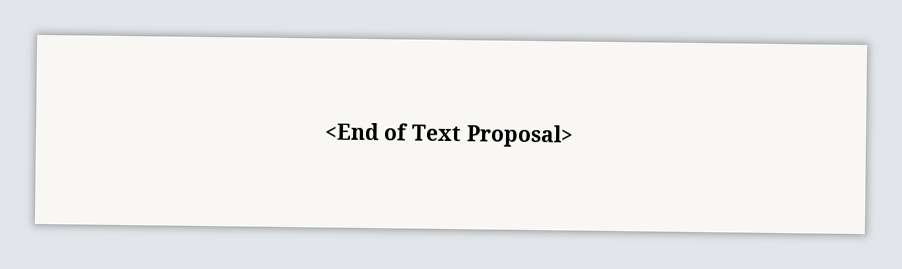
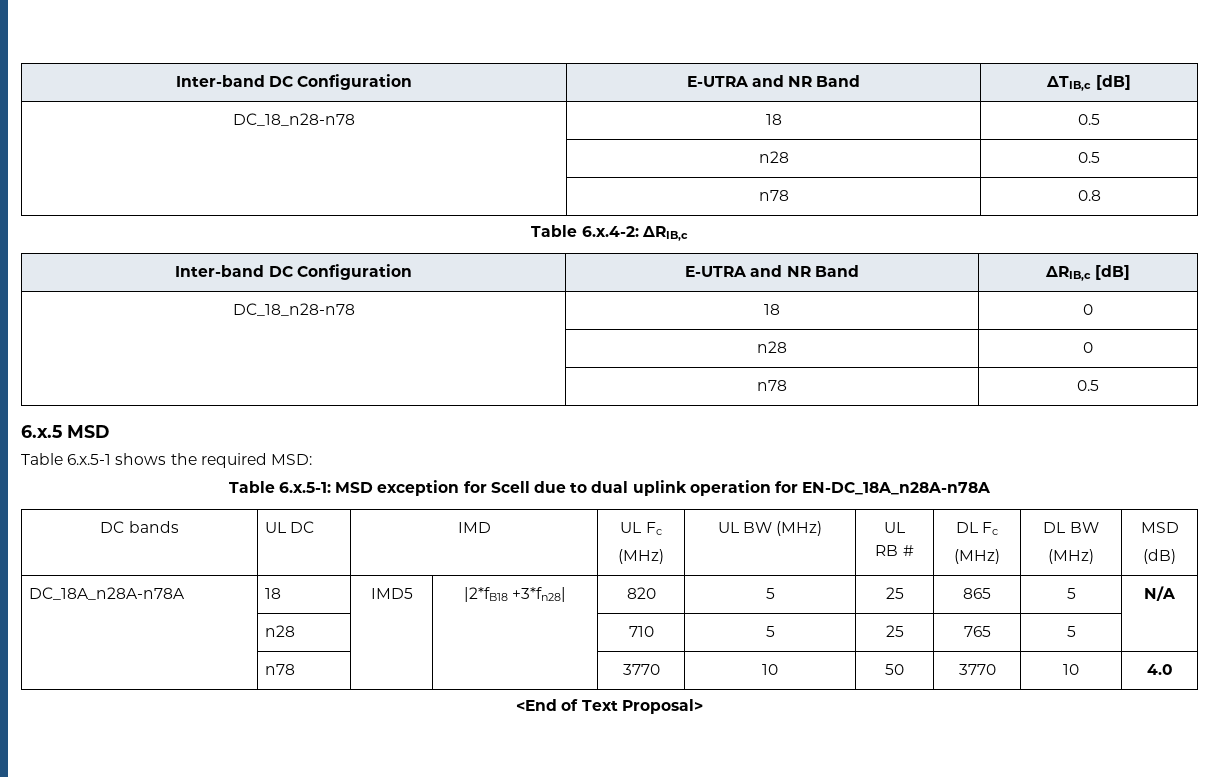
+ Inter-band DC Configuration | E-UTRA and NR Band | ΔTIB,c [dB]
+ DC_18_n28-n78 | 18 | 0.5
+ | n28 | 0.5
+ | n78 | 0.8
+ Table 6.x.4-2: ΔRIB,c
+ Inter-band DC Configuration | E-UTRA and NR Band | ΔRIB,c [dB]
+ DC_18_n28-n78 | 18 | 0
+ | n28 | 0
+ | n78 | 0.5
+ 6.x.5 MSD
+ Table 6.x.5-1 shows the required MSD:
+ Table 6.x.5-1: MSD exception for Scell due to dual uplink operation for EN-DC_18A_n28A-n78A
+ DC bands | UL DC | IMD | UL Fc
+ (MHz) | UL BW (MHz) | UL
+ RB # | DL Fc
+ (MHz) | DL BW
+ (MHz) | MSD
+ (dB)
+ DC_18A_n28A-n78A | 18 | IMD5 | |2*fB18 +3*fn28| | 820 | 5 | 25 | 865 | 5 | N/A
+ | n28 | | | 710 | 5 | 25 | 765 | 5 |
+ | n78 | | | 3770 | 10 | 50 | 3770 | 10 | 4.0

